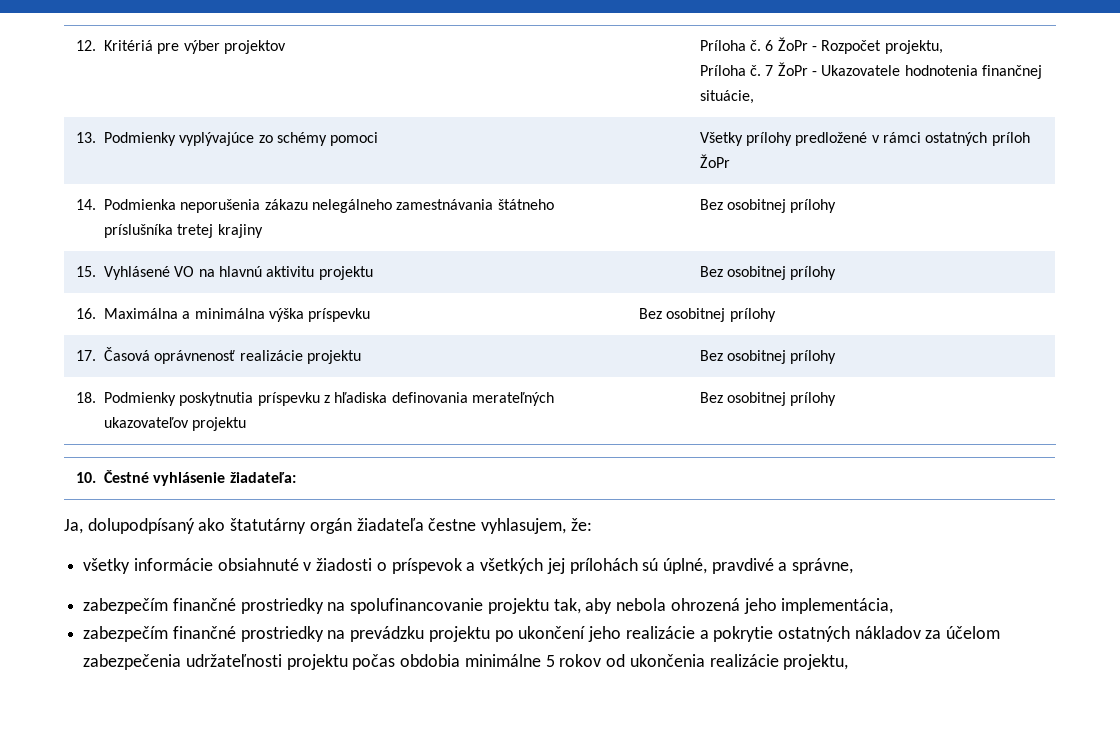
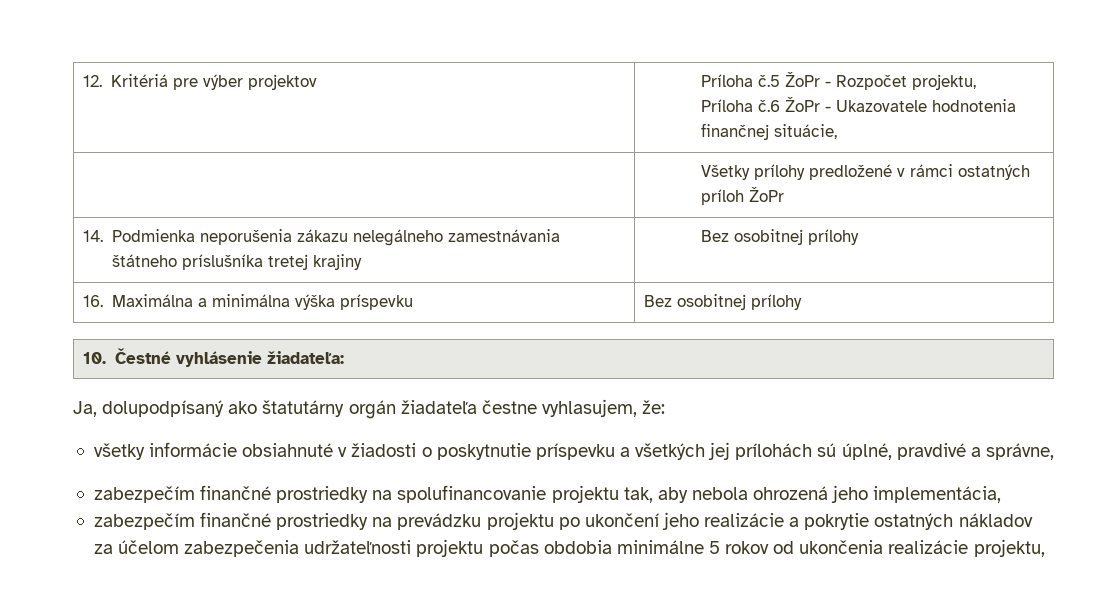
- 12. Kritériá pre výber projektov | Príloha č. 6 ŽoPr - Rozpočet projektu,
- Príloha č. 7 ŽoPr - Ukazovatele hodnotenia finančnej situácie,
+ 12. Kritériá pre výber projektov | Príloha č.5 ŽoPr - Rozpočet projektu,
+ Príloha č.6 ŽoPr - Ukazovatele hodnotenia finančnej situácie,
- 13. Podmienky vyplývajúce zo schémy pomoci | Všetky prílohy predložené v rámci ostatných príloh ŽoPr
+ | Všetky prílohy predložené v rámci ostatných príloh ŽoPr
- 15. Vyhlásené VO na hlavnú aktivitu projektu | Bez osobitnej prílohy
- 17. Časová oprávnenosť realizácie projektu | Bez osobitnej prílohy
- 18. Podmienky poskytnutia príspevku z hľadiska definovania merateľných ukazovateľov projektu | Bez osobitnej prílohy
- všetky informácie obsiahnuté v žiadosti o príspevok a všetkých jej prílohách sú úplné, pravdivé a správne,
+ všetky informácie obsiahnuté v žiadosti o poskytnutie príspevku a všetkých jej prílohách sú úplné, pravdivé a správne,

